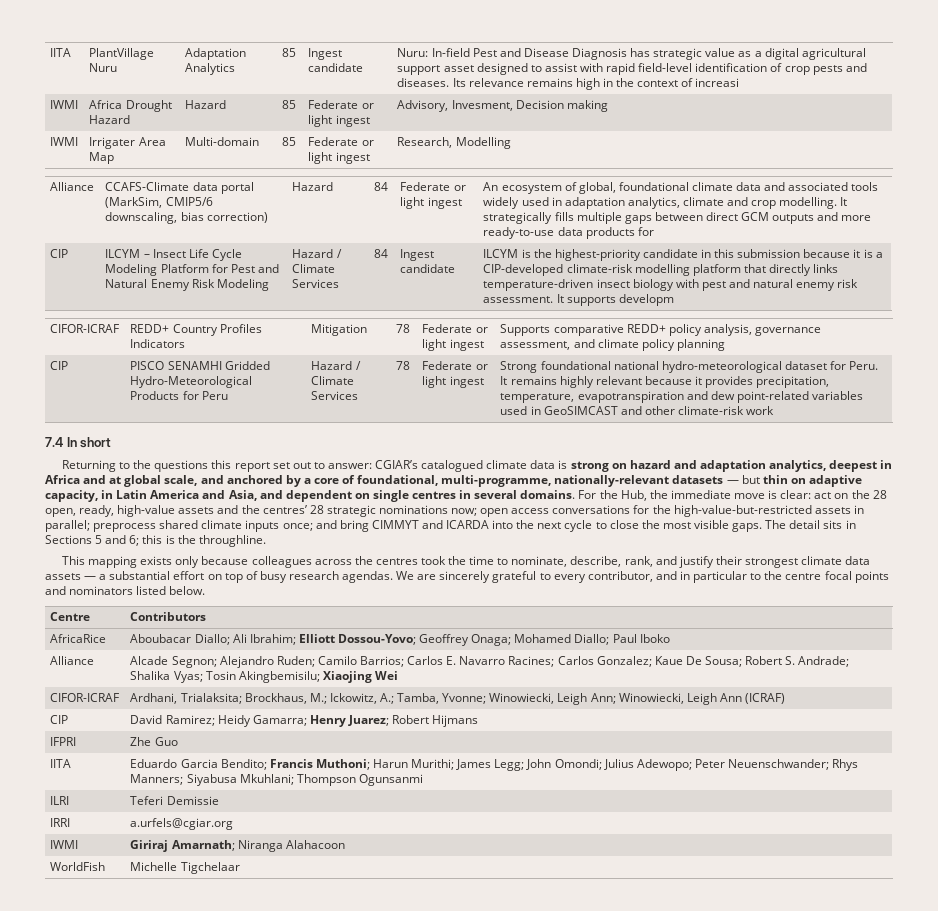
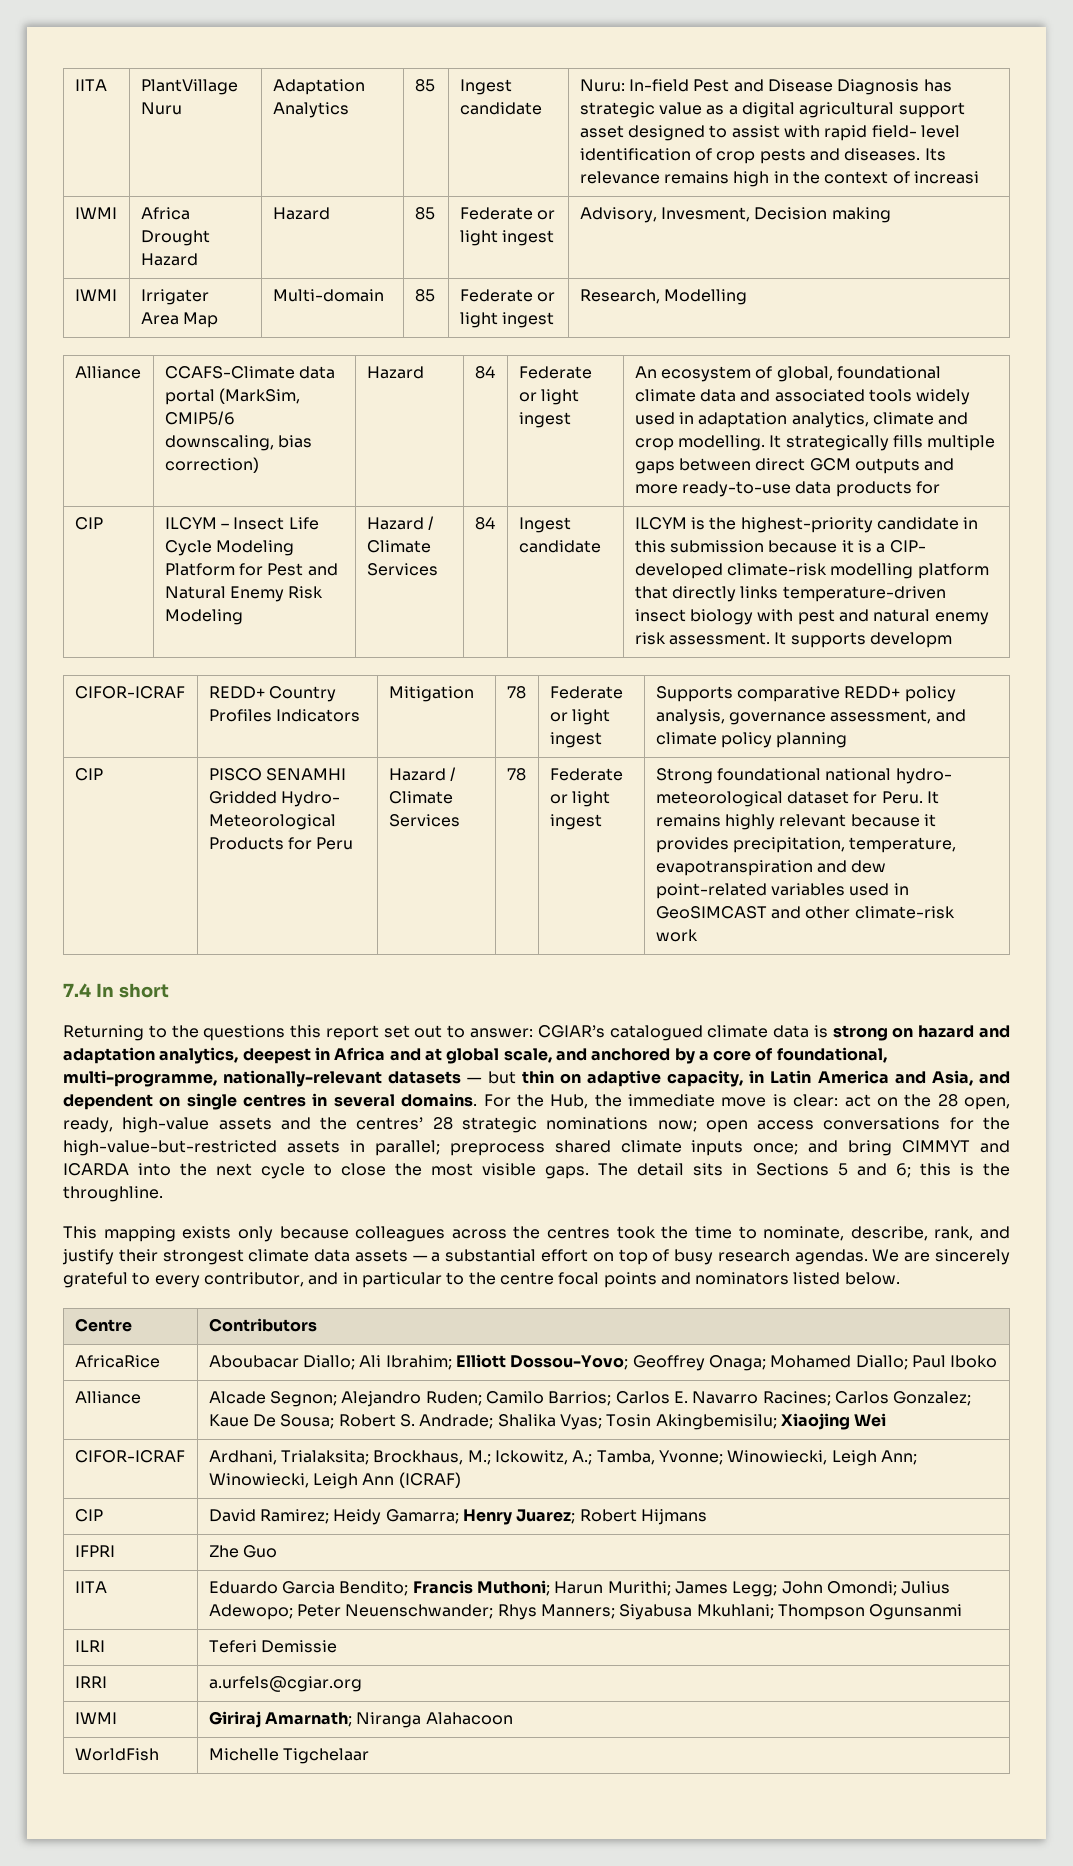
- Nuru: In-field Pest and Disease Diagnosis has strategic value as a digital agricultural support asset designed to assist with rapid field-level identification of crop pests and diseases.
+ Nuru: In-field Pest and Disease Diagnosis has strategic value as a digital agricultural support asset designed to assist with rapid field- level identification of crop pests and diseases.
- ILCYM is the highest-priority candidate in this submission because it is a CIP-developed climate-risk modelling platform that directly links temperature-driven insect biology with pest and natural enemy risk assessment.
+ ILCYM is the highest-priority candidate in this submission because it is a CIP- developed climate-risk modelling platform that directly links temperature-driven insect biology with pest and natural enemy risk assessment.
- PISCO SENAMHI Gridded Hydro-Meteorological Products for Peru
+ PISCO SENAMHI Gridded Hydro- Meteorological Products for Peru
- Strong foundational national hydro-meteorological dataset for Peru.
+ Strong foundational national hydro- meteorological dataset for Peru.

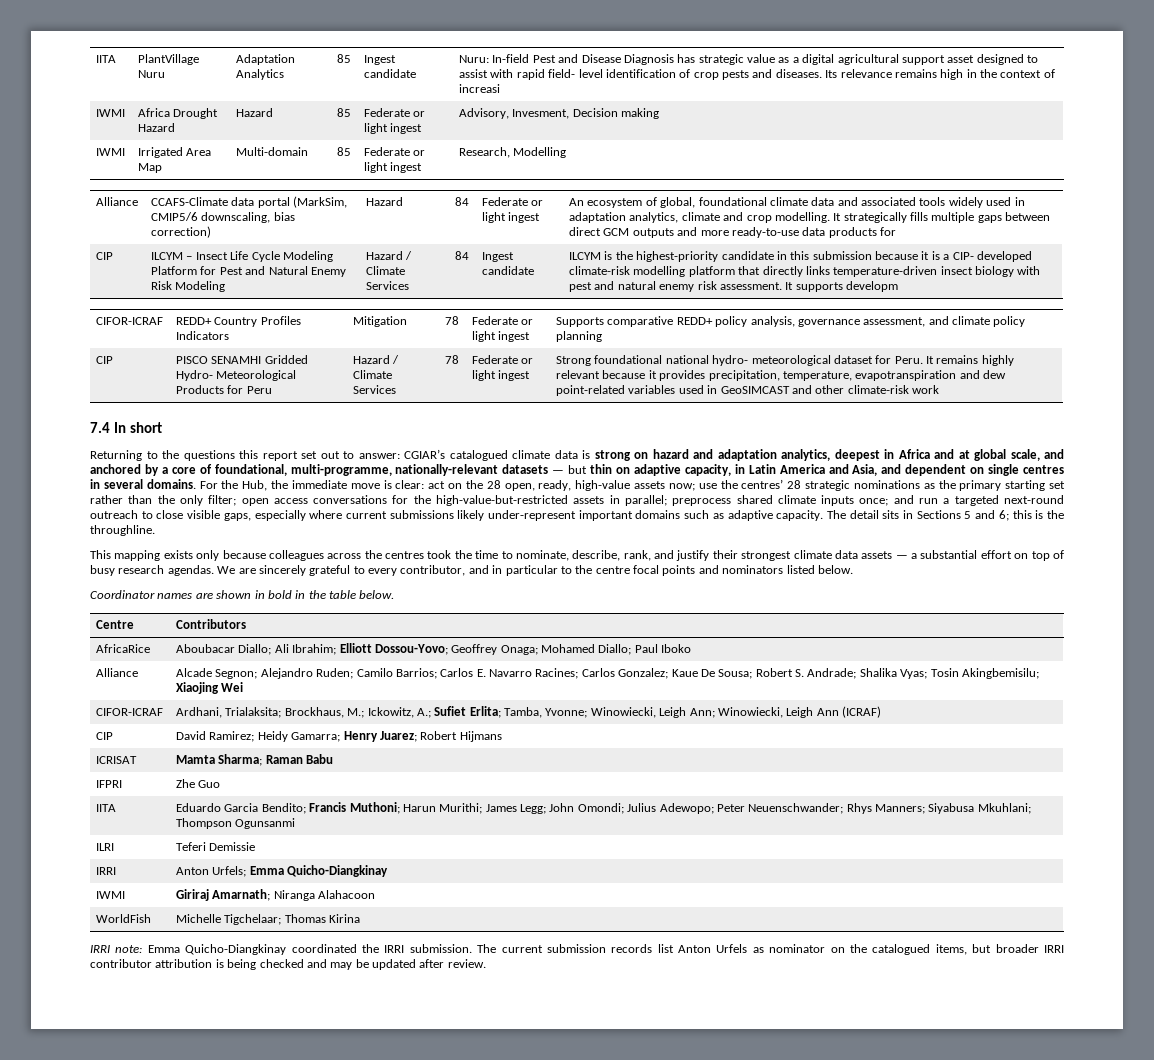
- IWMI | Irrigater Area Map | Multi-domain | 85 | Federate or light ingest | Research, Modelling
+ IWMI | Irrigated Area Map | Multi-domain | 85 | Federate or light ingest | Research, Modelling
- For the Hub, the immediate move is clear: act on the 28 open, ready, high-value assets and the centres’ 28 strategic nominations now; open access conversations for the high-value-but-restricted assets in parallel; preprocess shared climate inputs once; and bring CIMMYT and ICARDA into the next cycle to close the most visible gaps.
+ For the Hub, the immediate move is clear: act on the 28 open, ready, high-value assets now; use the centres’ 28 strategic nominations as the primary starting set rather than the only filter; open access conversations for the high-value-but-restricted assets in parallel; preprocess shared climate inputs once; and run a targeted next-round outreach to close visible gaps, especially where current submissions likely under-represent important domains such as adaptive capacity.
+ Coordinator names are shown in bold in the table below.
- CIFOR-ICRAF | Ardhani, Trialaksita; Brockhaus, M.; Ickowitz, A.; Tamba, Yvonne; Winowiecki, Leigh Ann; Winowiecki, Leigh Ann (ICRAF)
+ CIFOR-ICRAF | Ardhani, Trialaksita; Brockhaus, M.; Ickowitz, A.; Sufiet Erlita; Tamba, Yvonne; Winowiecki, Leigh Ann; Winowiecki, Leigh Ann (ICRAF)
+ ICRISAT | Mamta Sharma; Raman Babu
- IRRI | a.urfels@cgiar.org
+ IRRI | Anton Urfels; Emma Quicho-Diangkinay
- WorldFish | Michelle Tigchelaar
+ WorldFish | Michelle Tigchelaar; Thomas Kirina
+ IRRI note: Emma Quicho-Diangkinay coordinated the IRRI submission. The current submission records list Anton Urfels as nominator on the catalogued items, but broader IRRI contributor attribution is being checked and may be updated after review.

